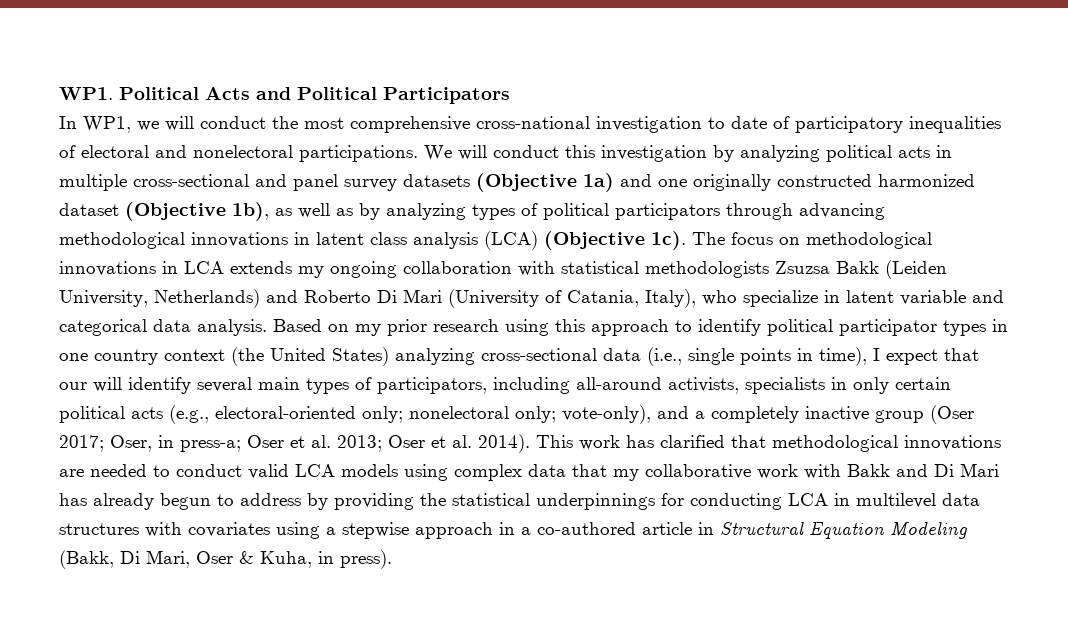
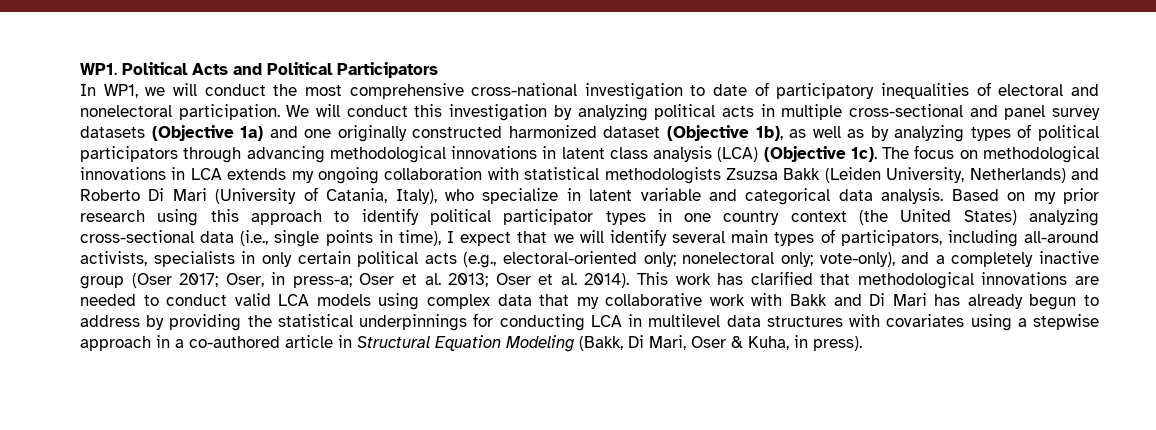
- In WP1, we will conduct the most comprehensive cross-national investigation to date of participatory inequalities of electoral and nonelectoral participations.
+ In WP1, we will conduct the most comprehensive cross-national investigation to date of participatory inequalities of electoral and nonelectoral participation.
- Based on my prior research using this approach to identify political participator types in one country context (the United States) analyzing cross-sectional data (i.e., single points in time), I expect that our will identify several main types of participators, including all-around activists, specialists in only certain political acts (e.g., electoral-oriented only;
+ Based on my prior research using this approach to identify political participator types in one country context (the United States) analyzing cross-sectional data (i.e., single points in time), I expect that we will identify several main types of participators, including all-around activists, specialists in only certain political acts (e.g., electoral-oriented only;

